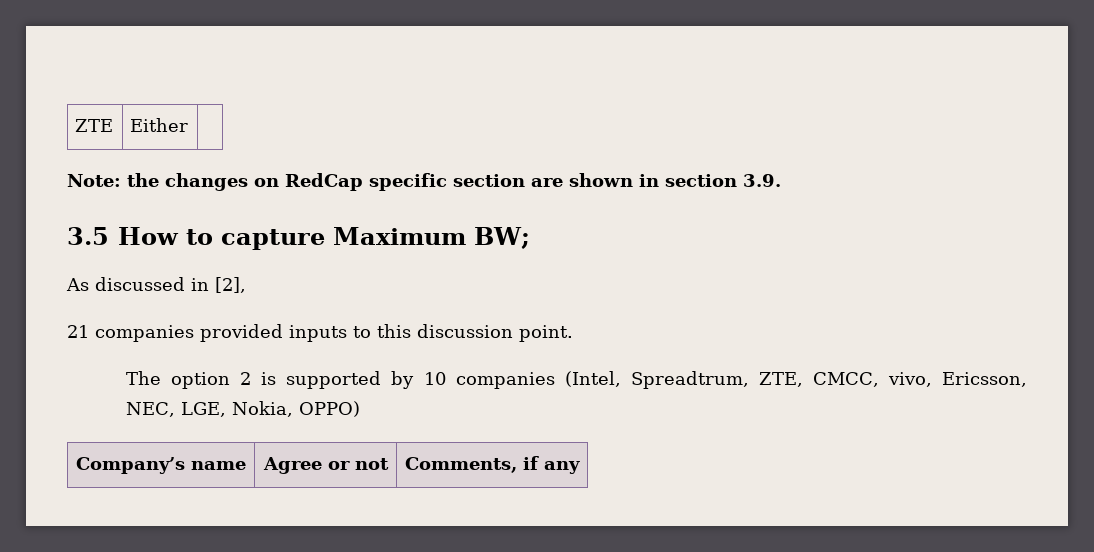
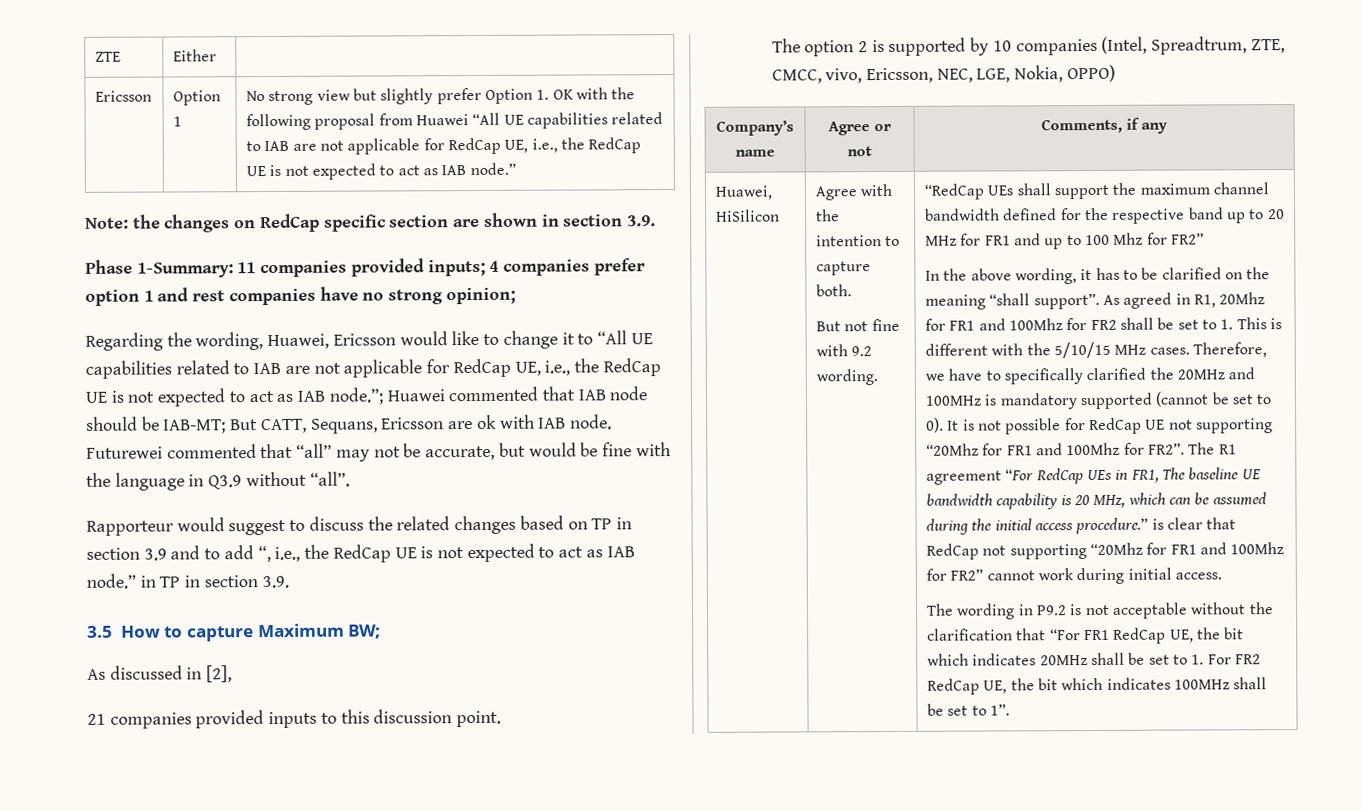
+ Ericsson | Option 1 | No strong view but slightly prefer Option 1. OK with the following proposal from Huawei “All UE capabilities related to IAB are not applicable for RedCap UE, i.e., the RedCap UE is not expected to act as IAB node.”
+ Phase 1-Summary: 11 companies provided inputs; 4 companies prefer option 1 and rest companies have no strong opinion;
+ Regarding the wording, Huawei, Ericsson would like to change it to “All UE capabilities related to IAB are not applicable for RedCap UE, i.e., the RedCap UE is not expected to act as IAB node.”; Huawei commented that IAB node should be IAB-MT; But CATT, Sequans, Ericsson are ok with IAB node. Futurewei commented that “all” may not be accurate, but would be fine with the language in Q3.9 without “all”.
+ Rapporteur would suggest to discuss the related changes based on TP in section 3.9 and to add “, i.e., the RedCap UE is not expected to act as IAB node.” in TP in section 3.9.
+ Huawei, HiSilicon | Agree with the intention to capture both.
+ But not fine with 9.2 wording. | “RedCap UEs shall support the maximum channel bandwidth defined for the respective band up to 20 MHz for FR1 and up to 100 Mhz for FR2”
+ In the above wording, it has to be clarified on the meaning “shall support”. As agreed in R1, 20Mhz for FR1 and 100Mhz for FR2 shall be set to 1. This is different with the 5/10/15 MHz cases. Therefore, we have to specifically clarified the 20MHz and 100MHz is mandatory supported (cannot be set to 0). It is not possible for RedCap UE not supporting “20Mhz for FR1 and 100Mhz for FR2”. The R1 agreement “For RedCap UEs in FR1, The baseline UE bandwidth capability is 20 MHz, which can be assumed during the initial access procedure.” is clear that RedCap not supporting “20Mhz for FR1 and 100Mhz for FR2” cannot work during initial access.
+ The wording in P9.2 is not acceptable without the clarification that “For FR1 RedCap UE, the bit which indicates 20MHz shall be set to 1. For FR2 RedCap UE, the bit which indicates 100MHz shall be set to 1”.

